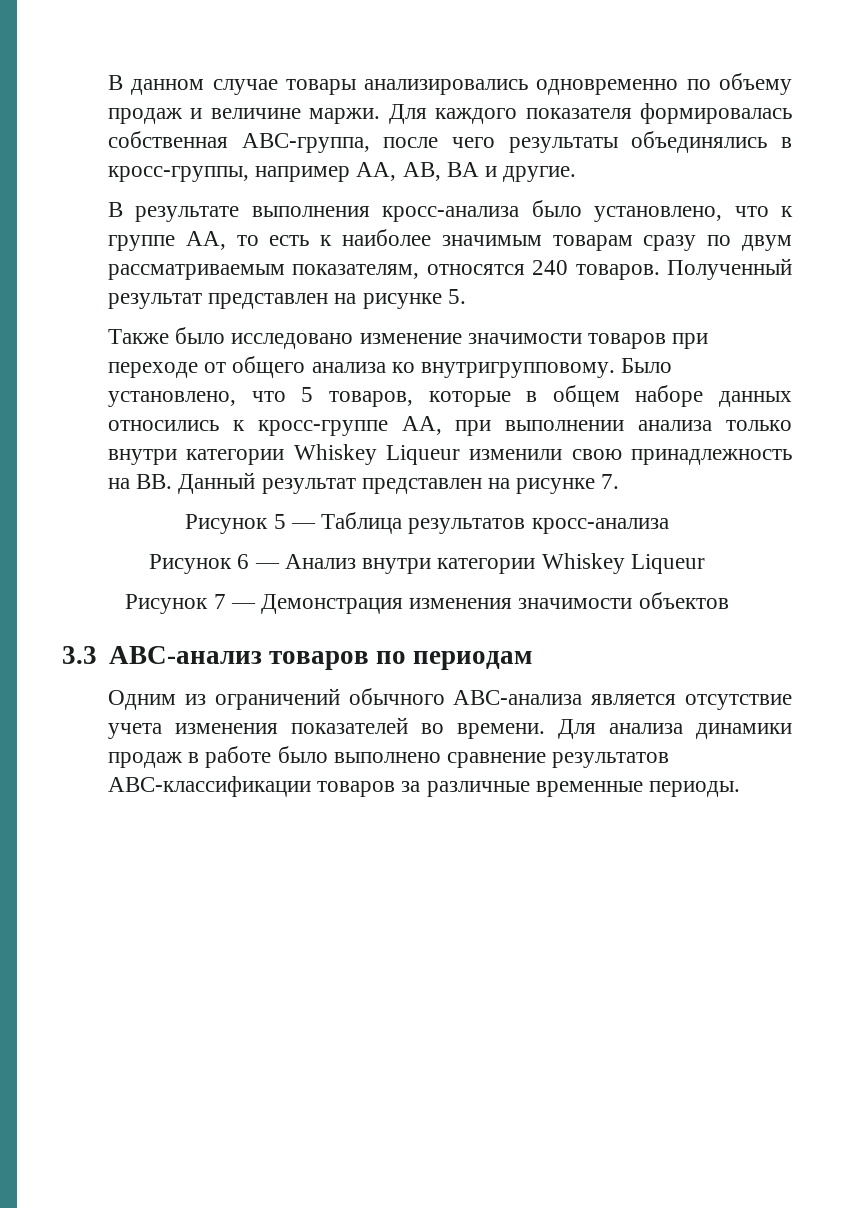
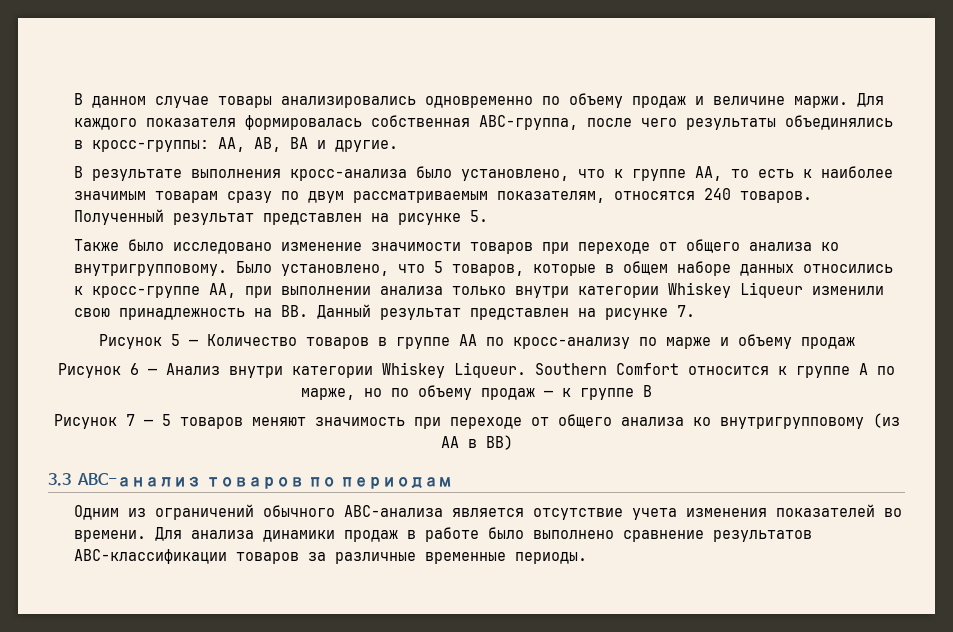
- Для каждого показателя формировалась собственная ABC-группа, после чего результаты объединялись в кросс-группы, например AA, AB, BA и другие.
+ Для каждого показателя формировалась собственная ABC-группа, после чего результаты объединялись в кросс-группы: AA, AB, BA и другие.
- Рисунок 5 — Таблица результатов кросс-анализа
+ Рисунок 5 — Количество товаров в группе АА по кросс-анализу по марже и объему продаж
- Рисунок 6 — Анализ внутри категории Whiskey Liqueur
- Рисунок 7 — Демонстрация изменения значимости объектов
+ Рисунок 6 — Анализ внутри категории Whiskey Liqueur. Southern Comfort относится к группе А по марже, но по объему продаж — к группе B
+ Рисунок 7 — 5 товаров меняют значимость при переходе от общего анализа ко внутригрупповому (из АА в BB)

